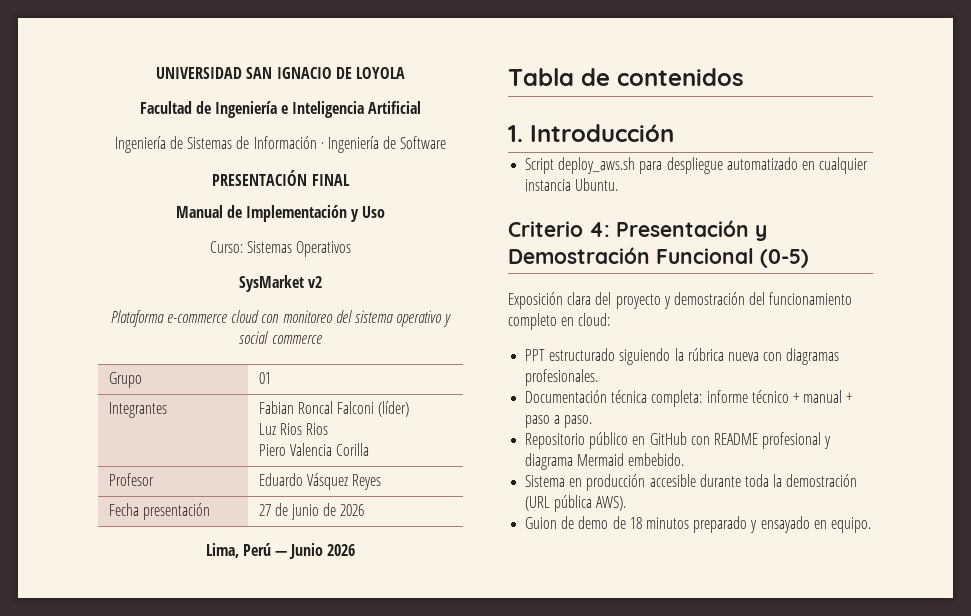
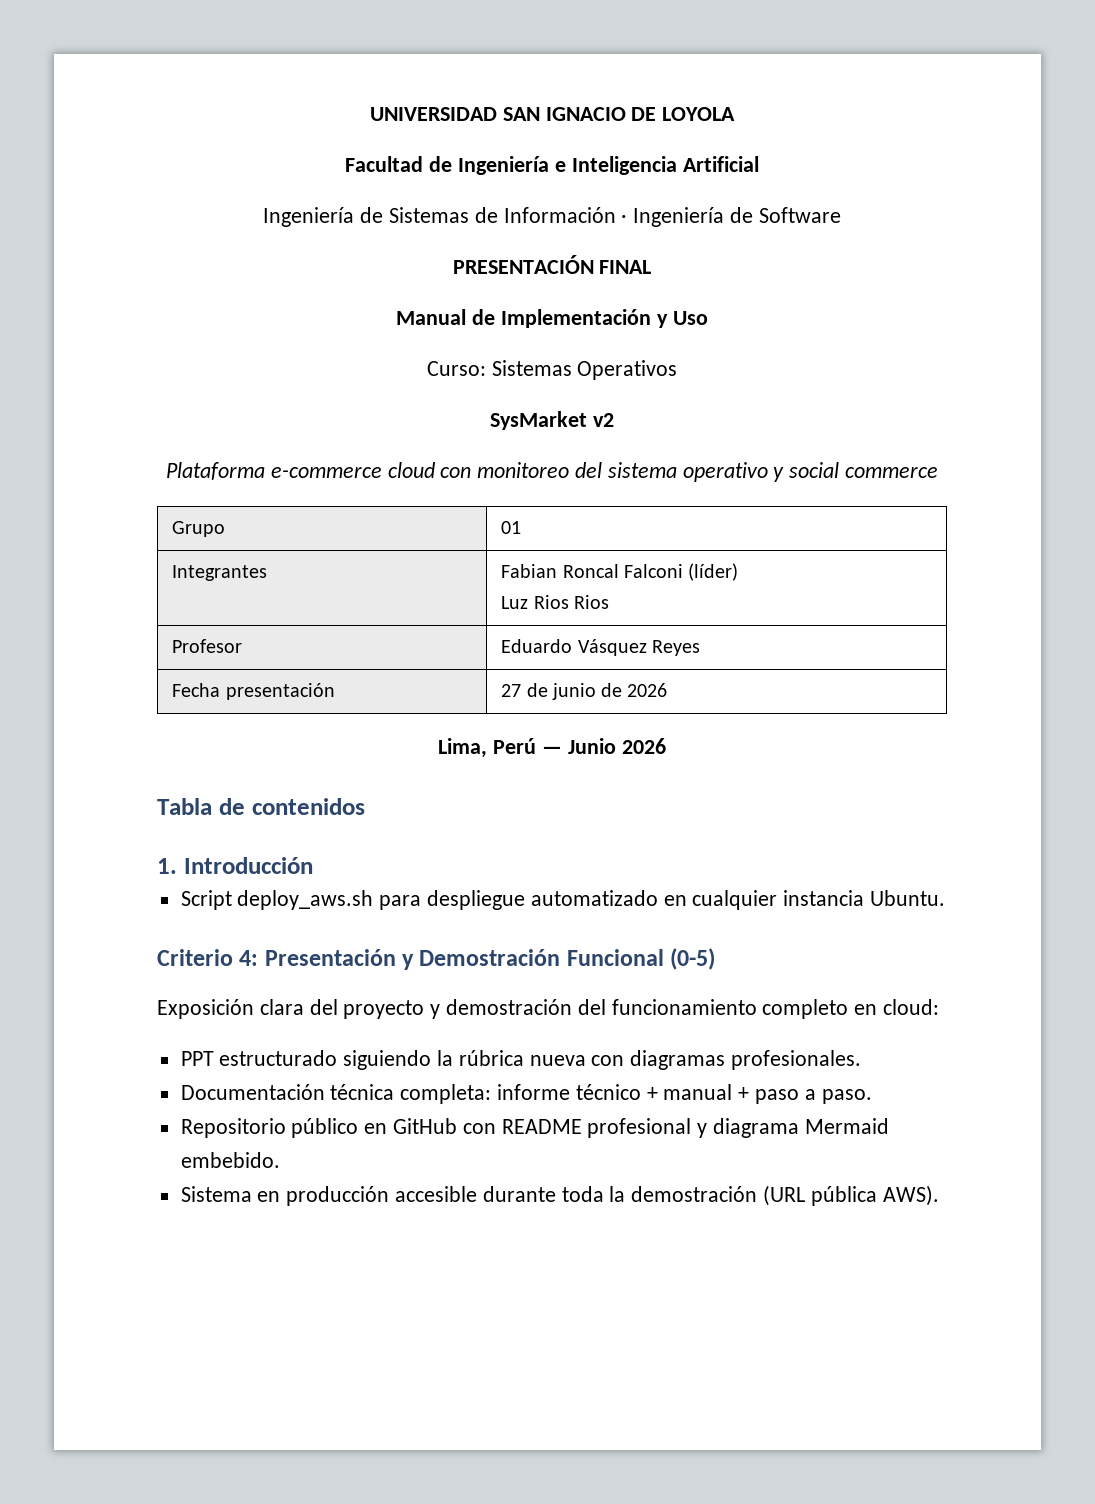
  Integrantes | Fabian Roncal Falconi (líder)
  Luz Rios Rios
- Piero Valencia Corilla
- Guion de demo de 18 minutos preparado y ensayado en equipo.

